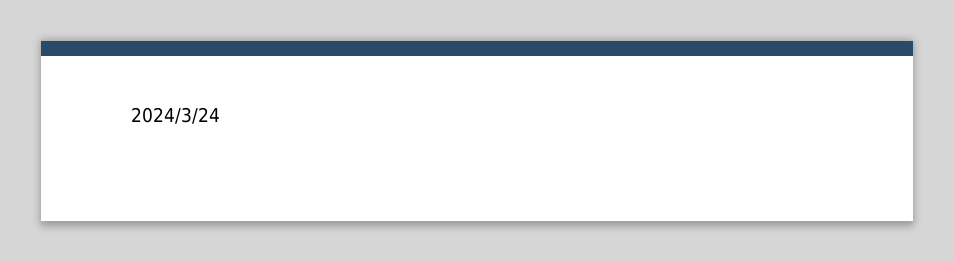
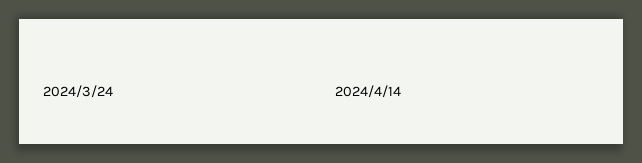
+ 2024/4/14

